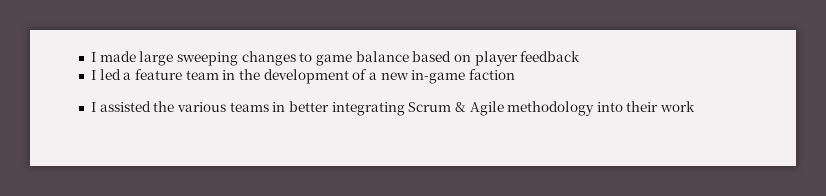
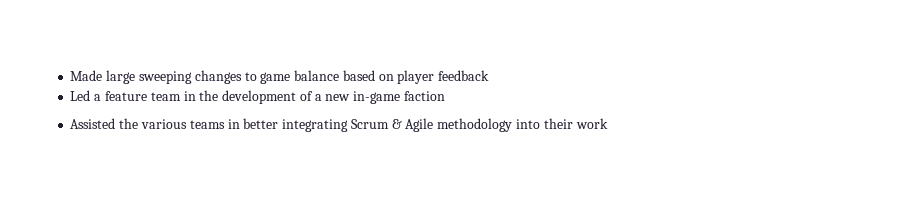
- I made large sweeping changes to game balance based on player feedback
+ Made large sweeping changes to game balance based on player feedback
- I led a feature team in the development of a new in-game faction
+ Led a feature team in the development of a new in-game faction
- I assisted the various teams in better integrating Scrum & Agile methodology into their work
+ Assisted the various teams in better integrating Scrum & Agile methodology into their work

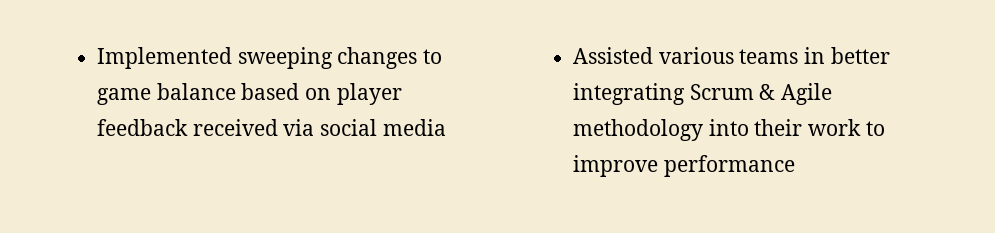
- Made large sweeping changes to game balance based on player feedback
- Led a feature team in the development of a new in-game faction
+ Implemented sweeping changes to game balance based on player feedback received via social media
- Assisted the various teams in better integrating Scrum & Agile methodology into their work
+ Assisted various teams in better integrating Scrum & Agile methodology into their work to improve performance

